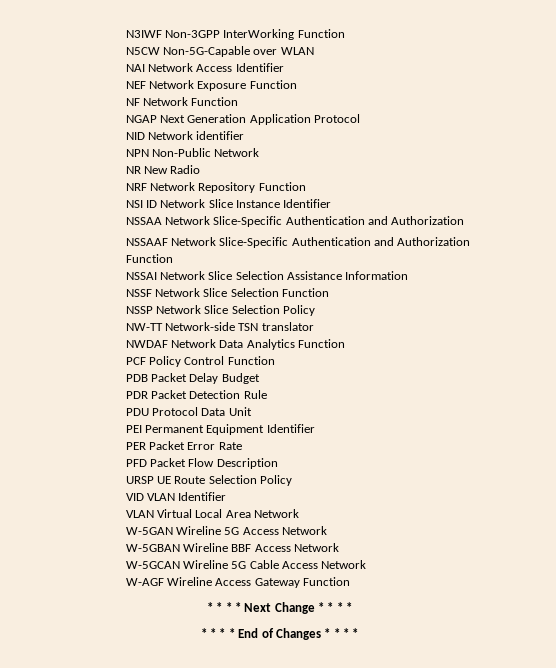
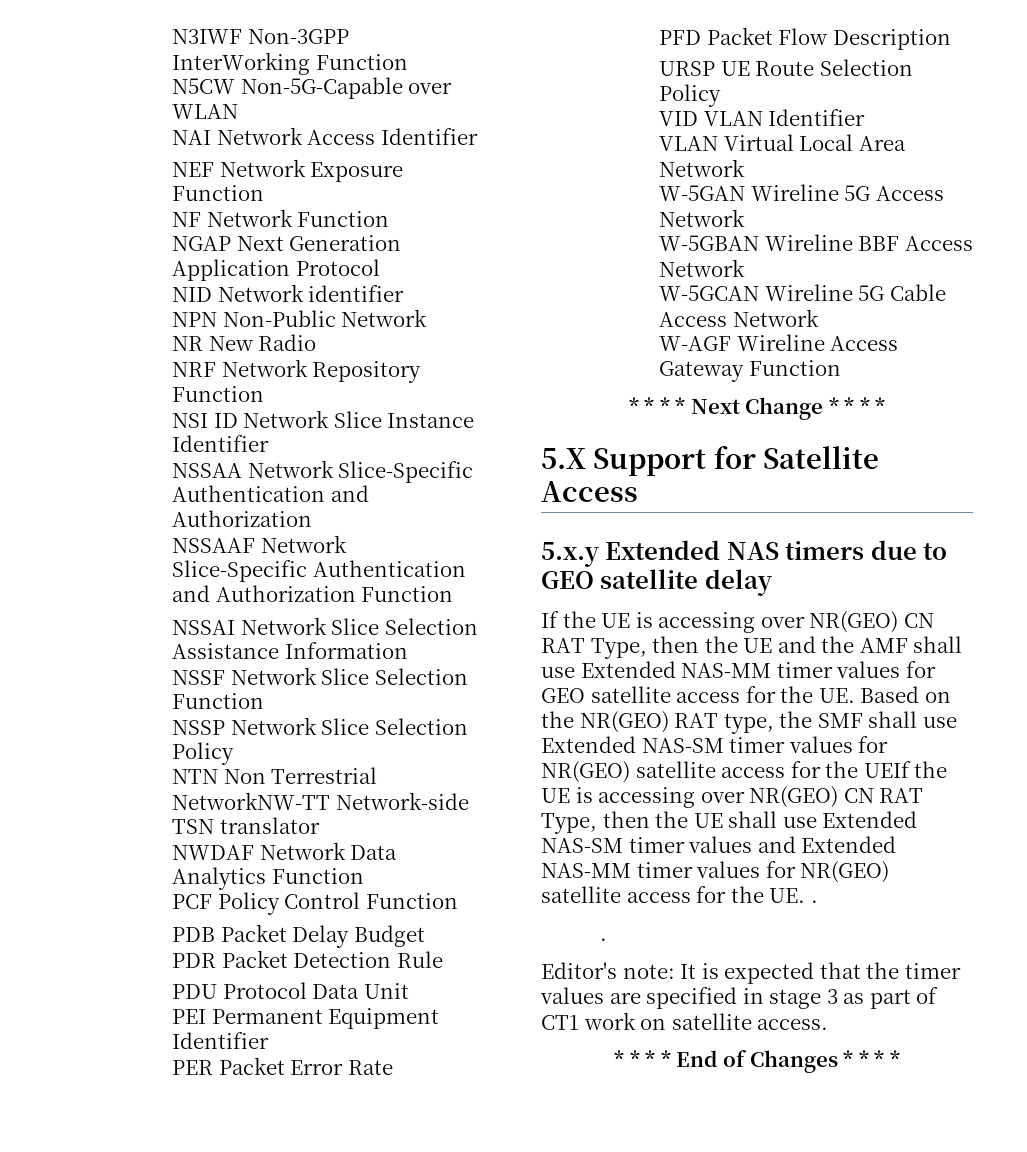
- NW-TT Network-side TSN translator
+ NTN Non Terrestrial NetworkNW-TT Network-side TSN translator
+ 5.X Support for Satellite Access
+ 5.x.y Extended NAS timers due to GEO satellite delay
+ If the UE is accessing over NR(GEO) CN RAT Type, then the UE and the AMF shall use Extended NAS-MM timer values for GEO satellite access for the UE. Based on the NR(GEO) RAT type, the SMF shall use Extended NAS-SM timer values for NR(GEO) satellite access for the UEIf the UE is accessing over NR(GEO) CN RAT Type, then the UE shall use Extended NAS-SM timer values and Extended NAS-MM timer values for NR(GEO) satellite access for the UE. .
+ .
+ Editor's note: It is expected that the timer values are specified in stage 3 as part of CT1 work on satellite access.

